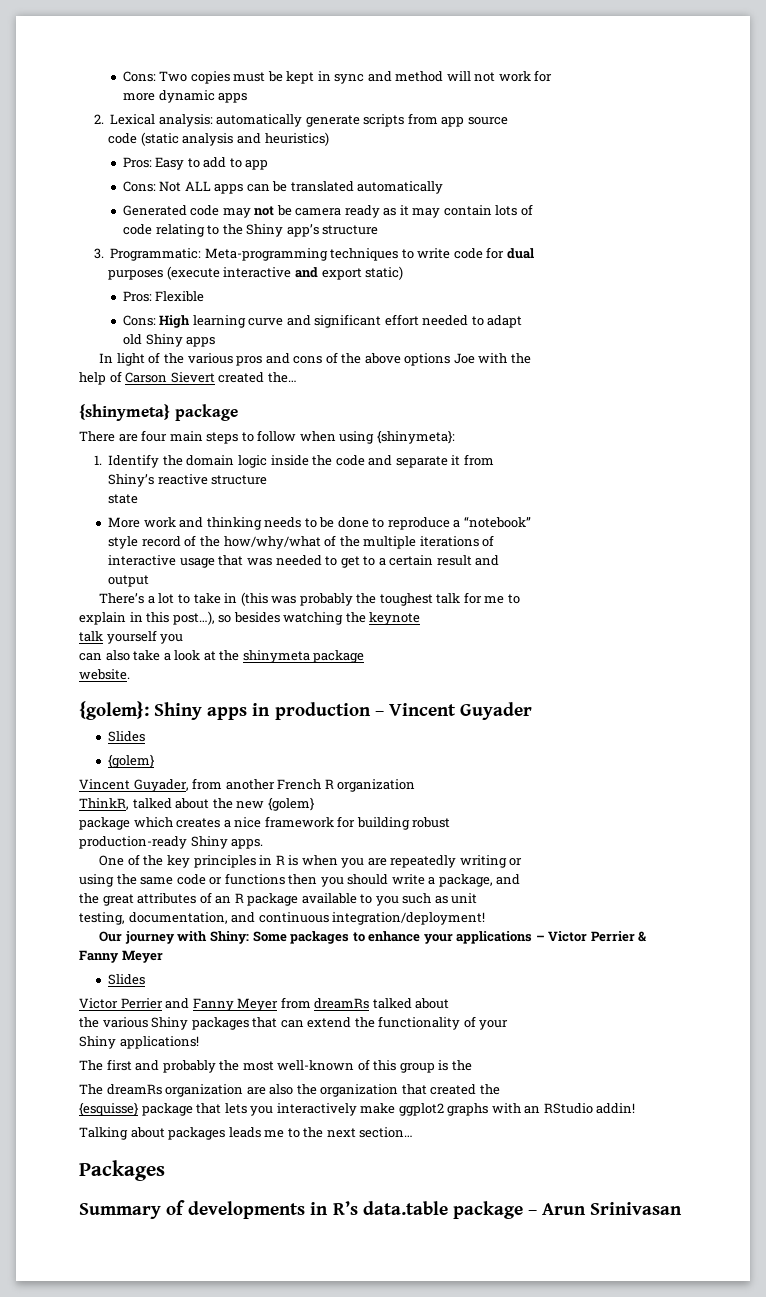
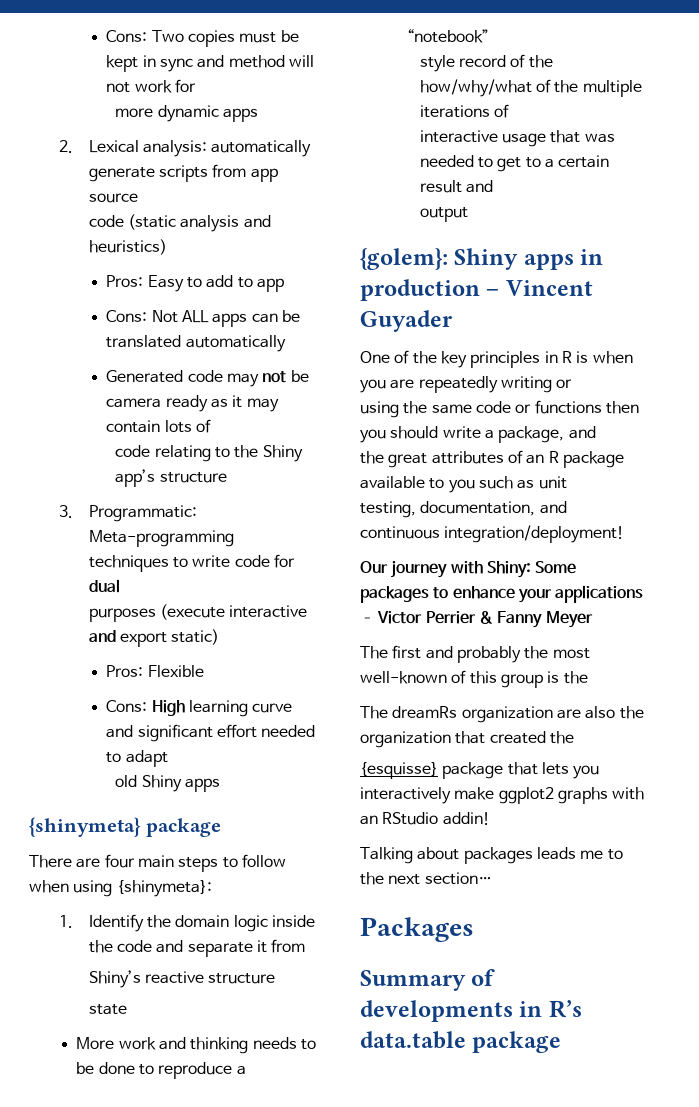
- In light of the various pros and cons of the above options Joe with the
- help of Carson Sievert created the…
- There’s a lot to take in (this was probably the toughest talk for me to
- explain in this post…), so besides watching the keynote
- talk yourself you
- can also take a look at the shinymeta package
- website.
  {golem}: Shiny apps in production – Vincent Guyader
- Slides
- {golem}
- Vincent Guyader, from another French R organization
- ThinkR, talked about the new {golem}
- package which creates a nice framework for building robust
- production-ready Shiny apps.
  Our journey with Shiny: Some packages to enhance your applications – Victor Perrier & Fanny Meyer
- Slides
- Victor Perrier and Fanny Meyer from dreamRs talked about
- the various Shiny packages that can extend the functionality of your
- Shiny applications!
- Summary of developments in R’s data.table package – Arun Srinivasan
+ Summary of developments in R’s data.table package

